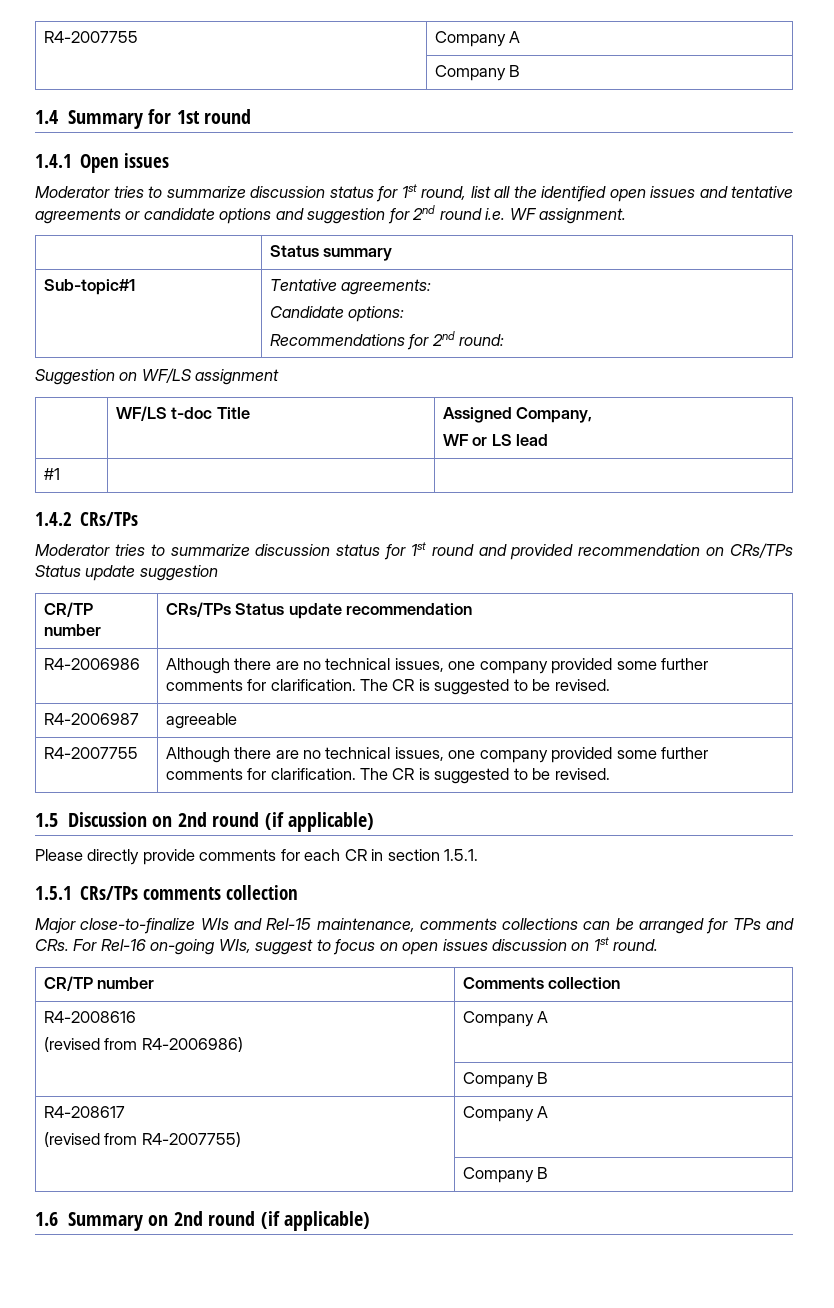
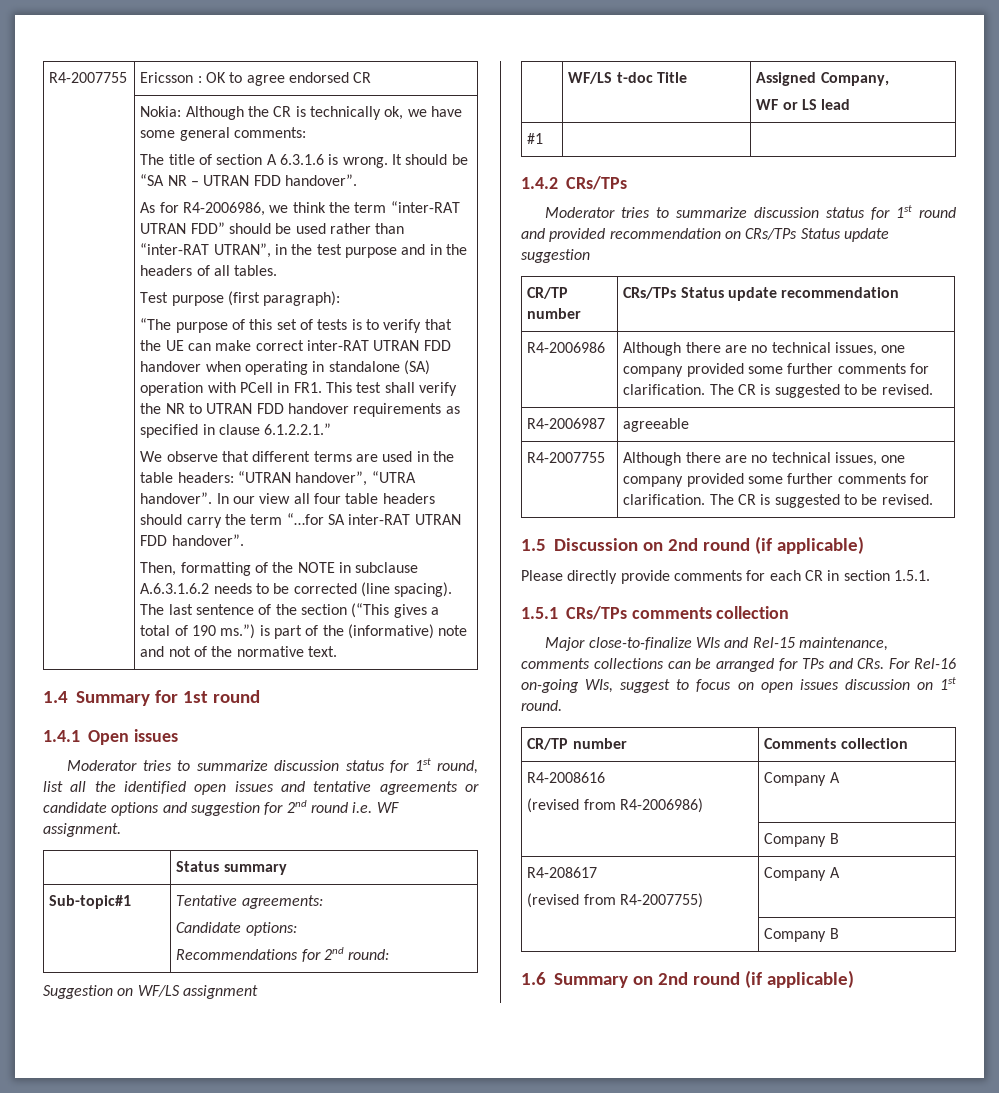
- R4-2007755 | Company A
- | Company B
+ R4-2007755 | Ericsson : OK to agree endorsed CR
+ | Nokia: Although the CR is technically ok, we have some general comments:
+ The title of section A 6.3.1.6 is wrong. It should be “SA NR – UTRAN FDD handover”.
+ As for R4-2006986, we think the term “inter-RAT UTRAN FDD” should be used rather than “inter-RAT UTRAN”, in the test purpose and in the headers of all tables.
+ Test purpose (first paragraph):
+ “The purpose of this set of tests is to verify that the UE can make correct inter-RAT UTRAN FDD handover when operating in standalone (SA) operation with PCell in FR1. This test shall verify the NR to UTRAN FDD handover requirements as specified in clause 6.1.2.2.1.”
+ We observe that different terms are used in the table headers: “UTRAN handover”, “UTRA handover”. In our view all four table headers should carry the term “…for SA inter-RAT UTRAN FDD handover”.
+ Then, formatting of the NOTE in subclause A.6.3.1.6.2 needs to be corrected (line spacing). The last sentence of the section (“This gives a total of 190 ms.”) is part of the (informative) note and not of the normative text.

